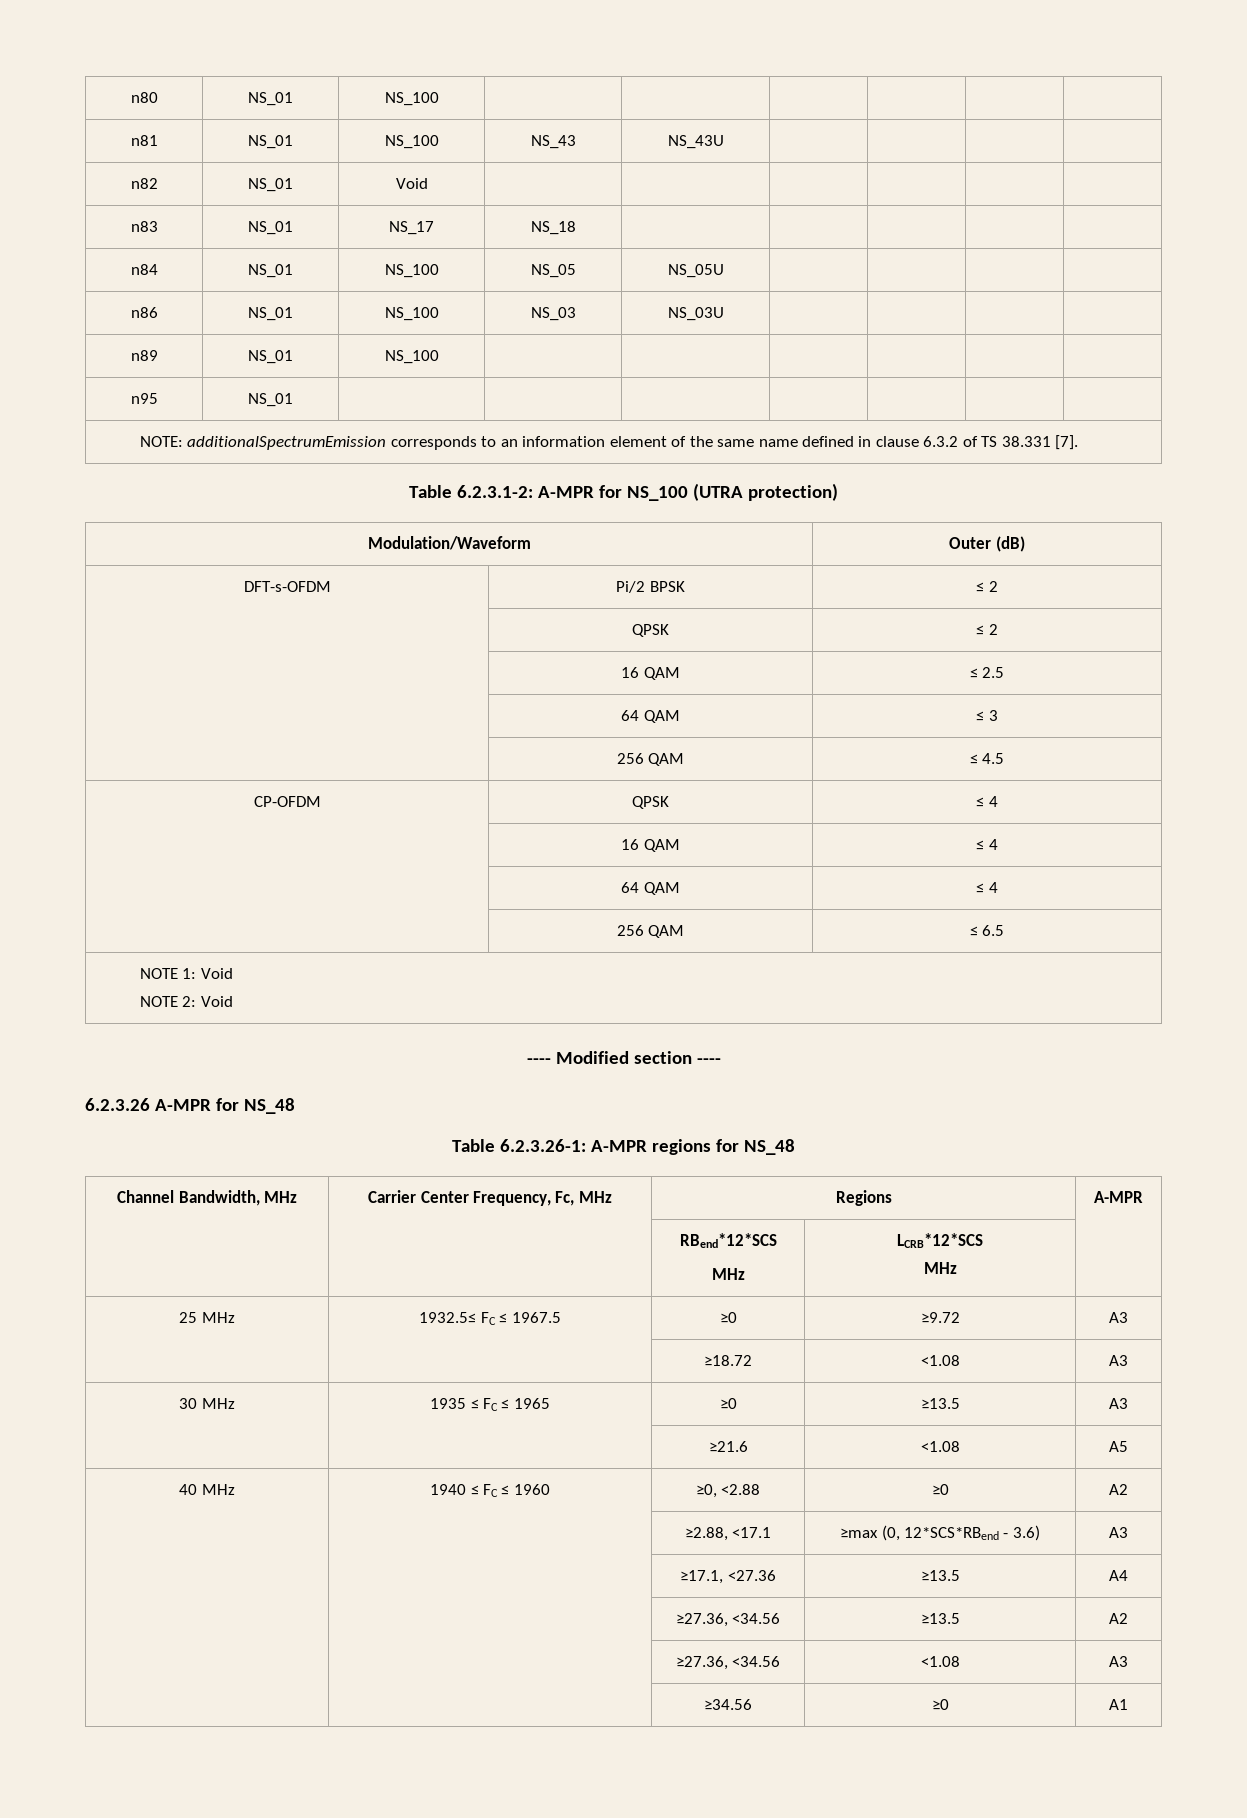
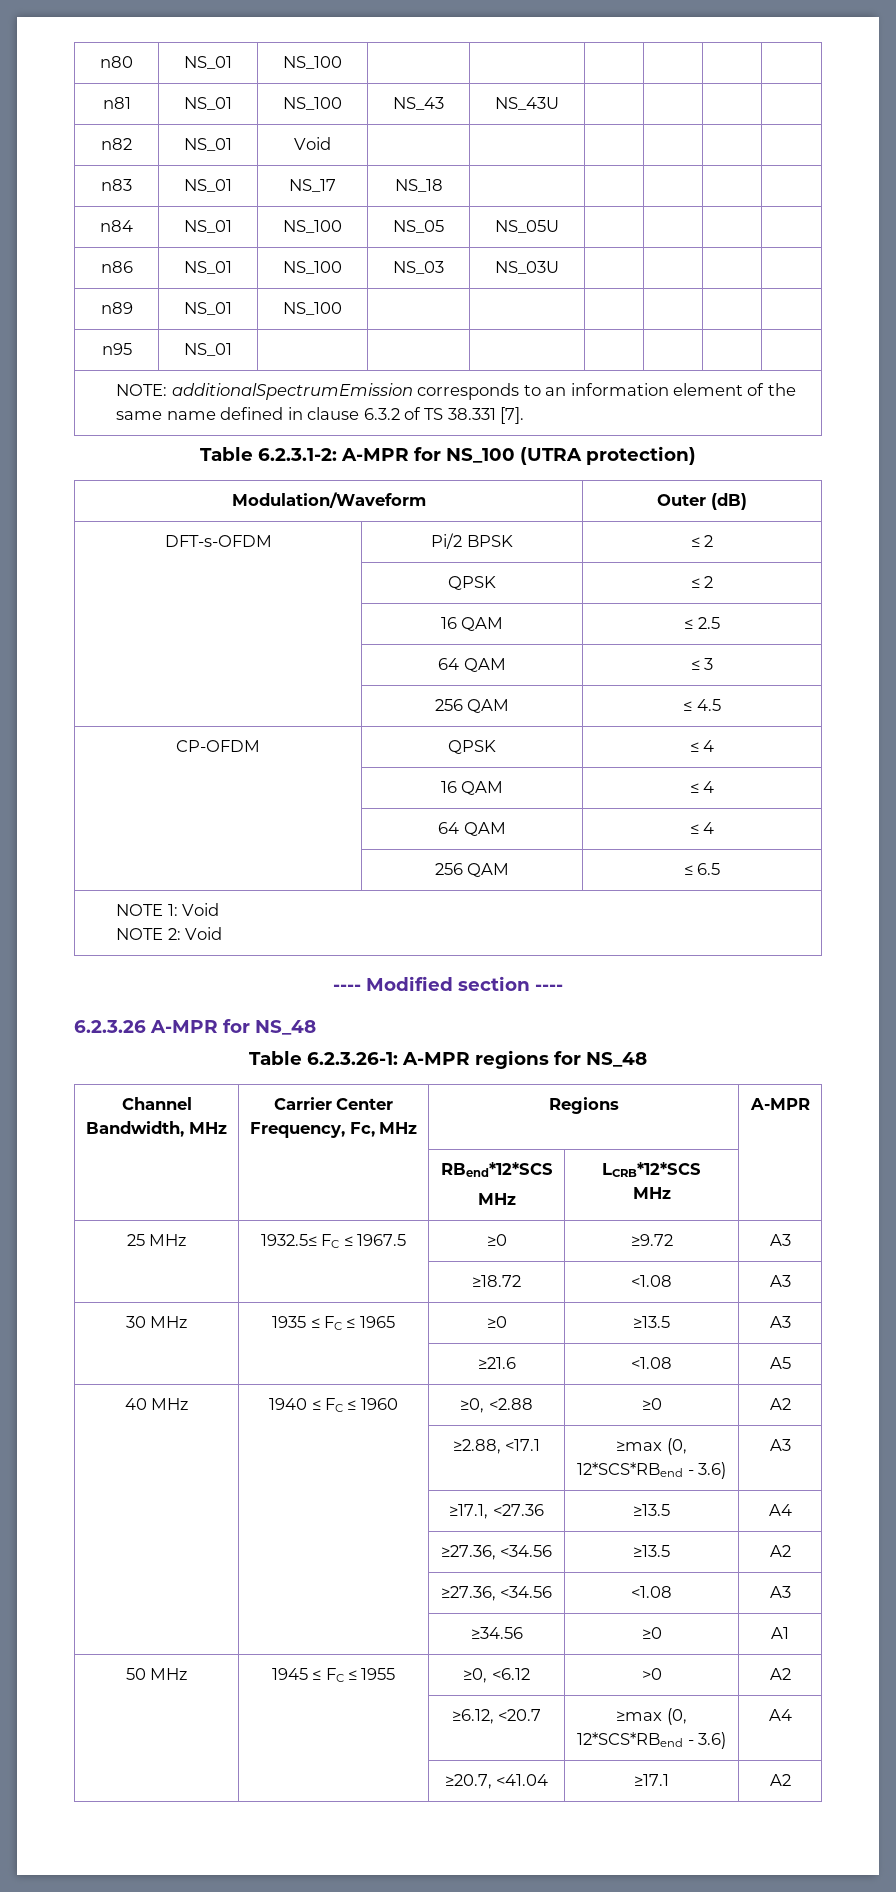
+ 50 MHz | 1945 ≤ FC ≤ 1955 | ≥0, <6.12 | >0 | A2
+ | | ≥6.12, <20.7 | ≥max (0, 12*SCS*RBend - 3.6) | A4
+ | | ≥20.7, <41.04 | ≥17.1 | A2

